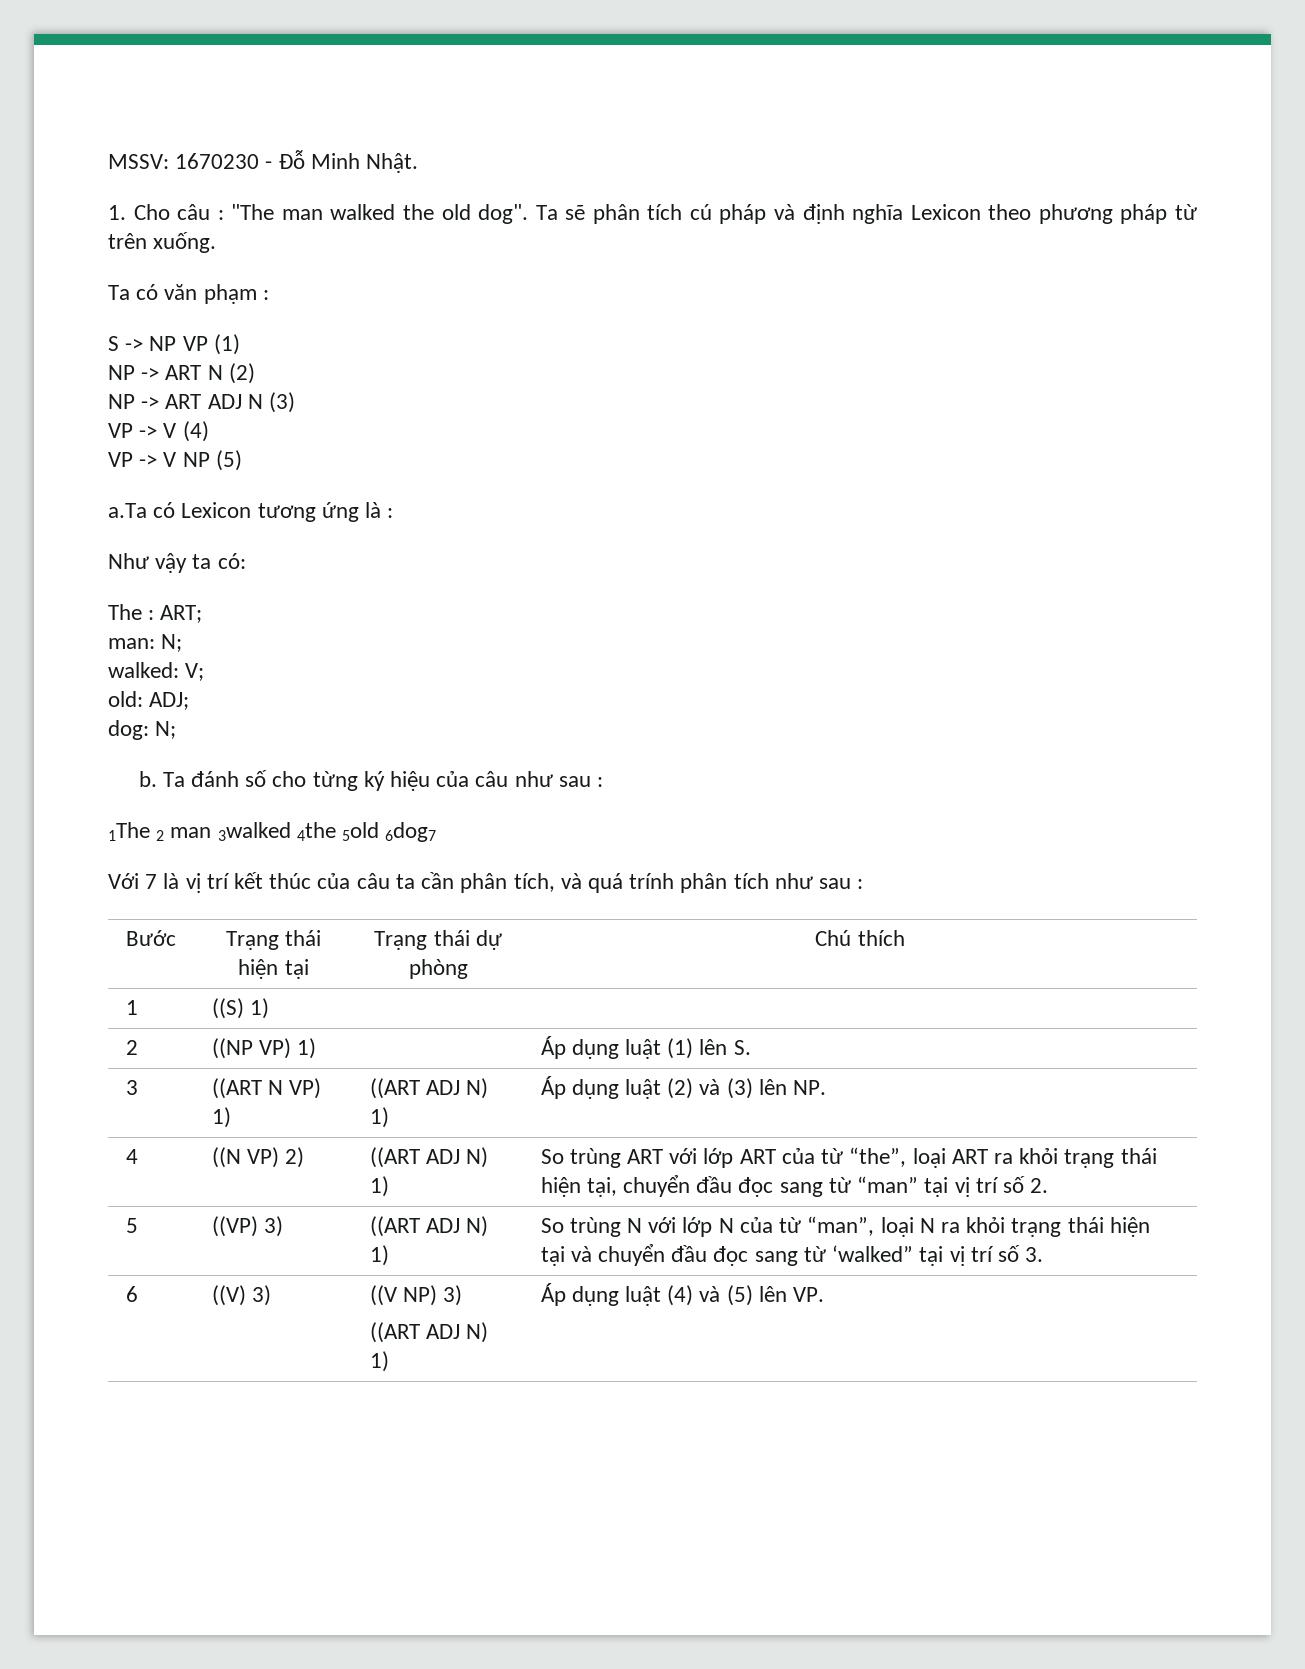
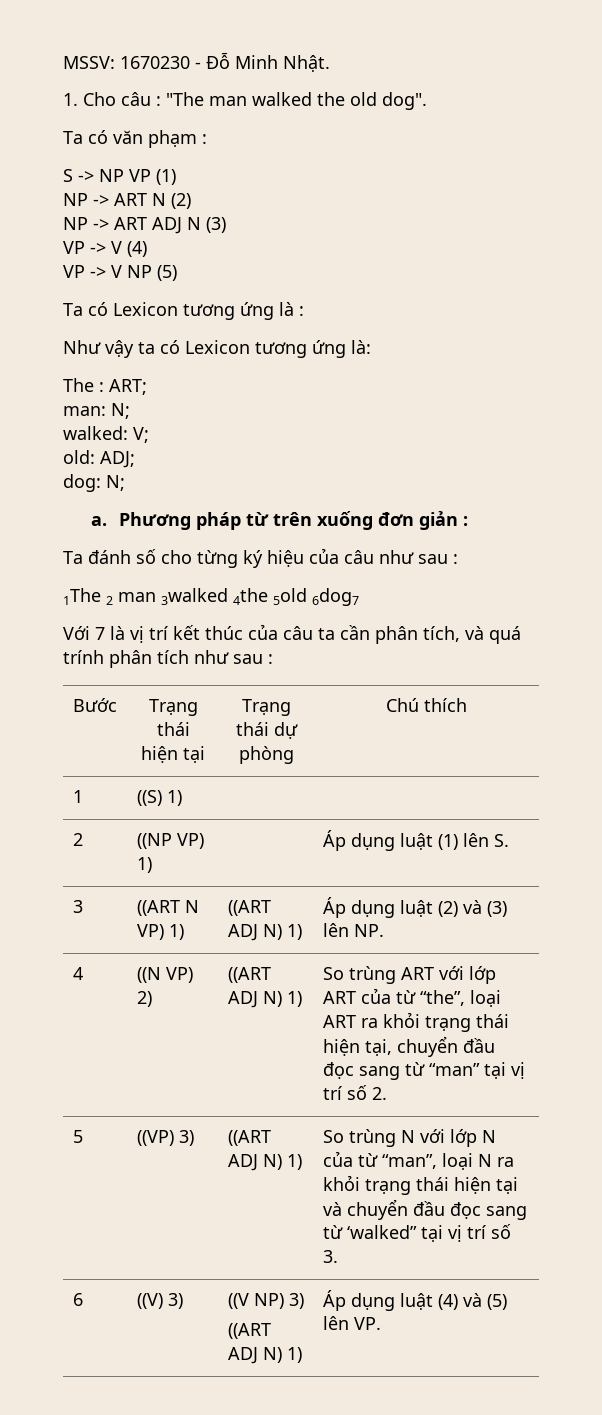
- Ta sẽ phân tích cú pháp và định nghĩa Lexicon theo phương pháp từ trên xuống.
- a.Ta có Lexicon tương ứng là :
+ Ta có Lexicon tương ứng là :
- Như vậy ta có:
+ Như vậy ta có Lexicon tương ứng là:
- b. Ta đánh số cho từng ký hiệu của câu như sau :
+ a. Phương pháp từ trên xuống đơn giản :
+ Ta đánh số cho từng ký hiệu của câu như sau :

